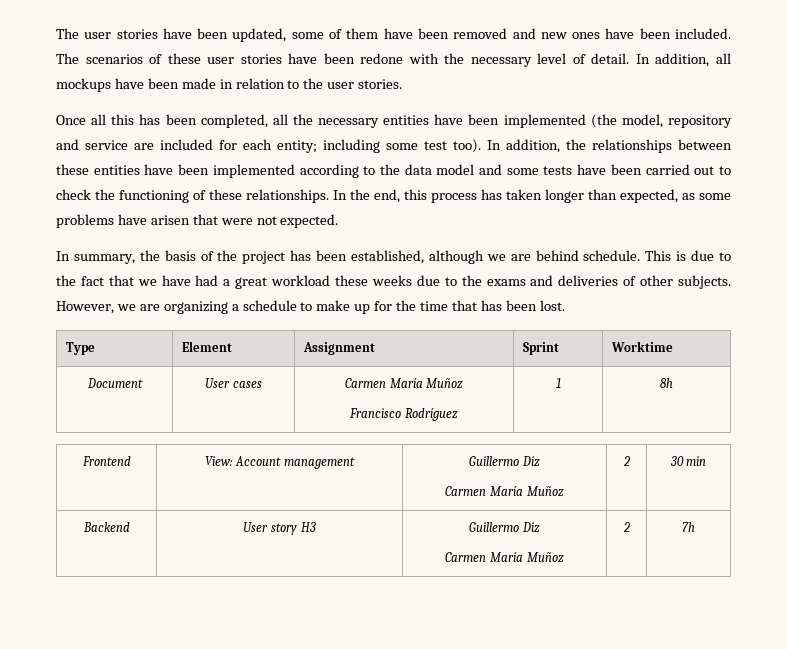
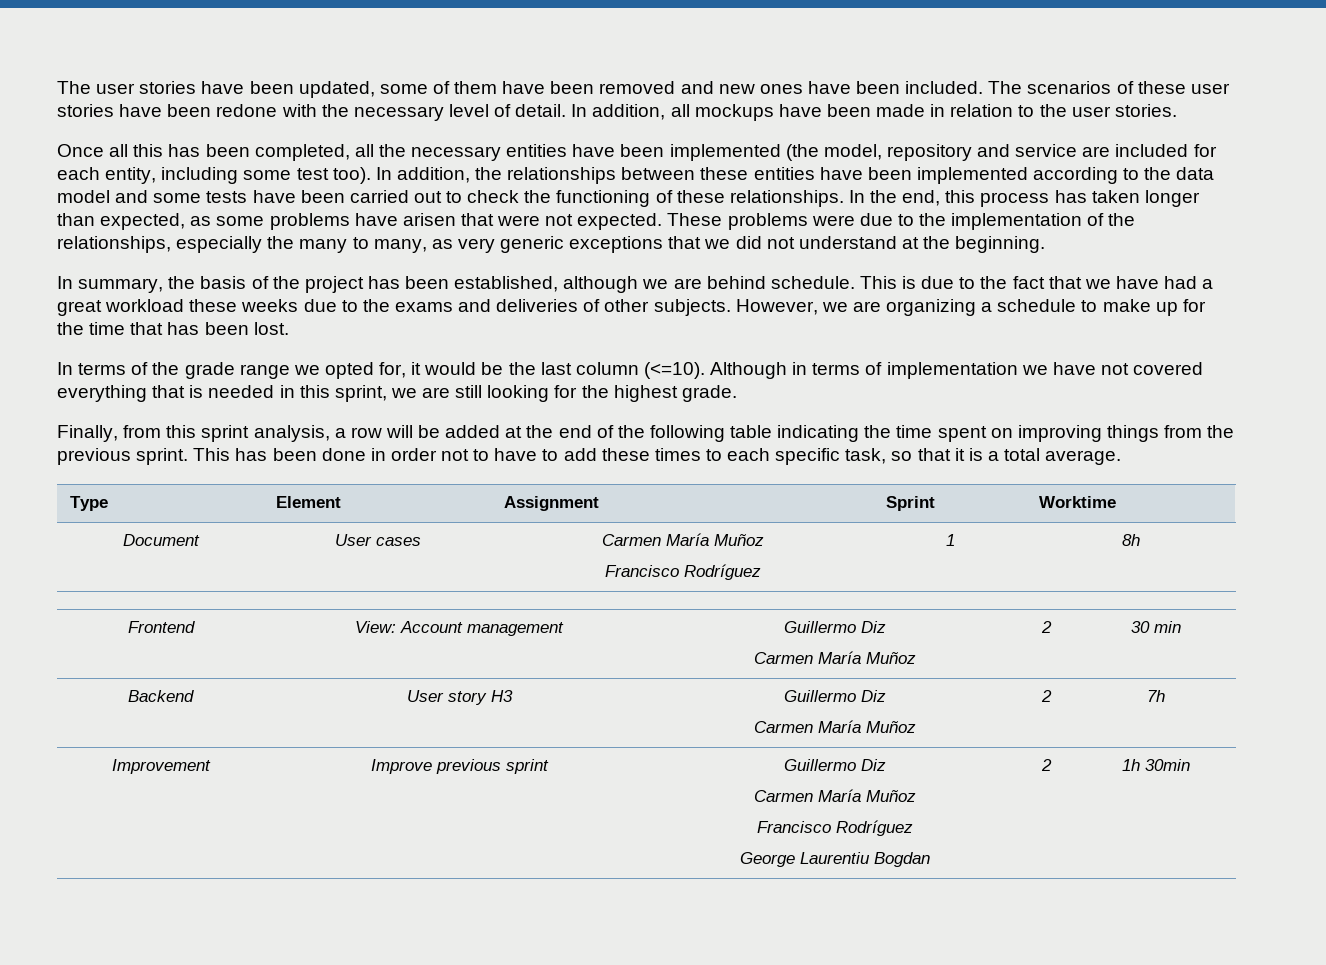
- Once all this has been completed, all the necessary entities have been implemented (the model, repository and service are included for each entity; including some test too).
+ Once all this has been completed, all the necessary entities have been implemented (the model, repository and service are included for each entity, including some test too).
+ These problems were due to the implementation of the relationships, especially the many to many, as very generic exceptions that we did not understand at the beginning.
+ In terms of the grade range we opted for, it would be the last column (<=10). Although in terms of implementation we have not covered everything that is needed in this sprint, we are still looking for the highest grade.
+ Finally, from this sprint analysis, a row will be added at the end of the following table indicating the time spent on improving things from the previous sprint. This has been done in order not to have to add these times to each specific task, so that it is a total average.
+ Improvement | Improve previous sprint | Guillermo Diz
+ Carmen María Muñoz
+ Francisco Rodríguez
+ George Laurentiu Bogdan | 2 | 1h 30min

